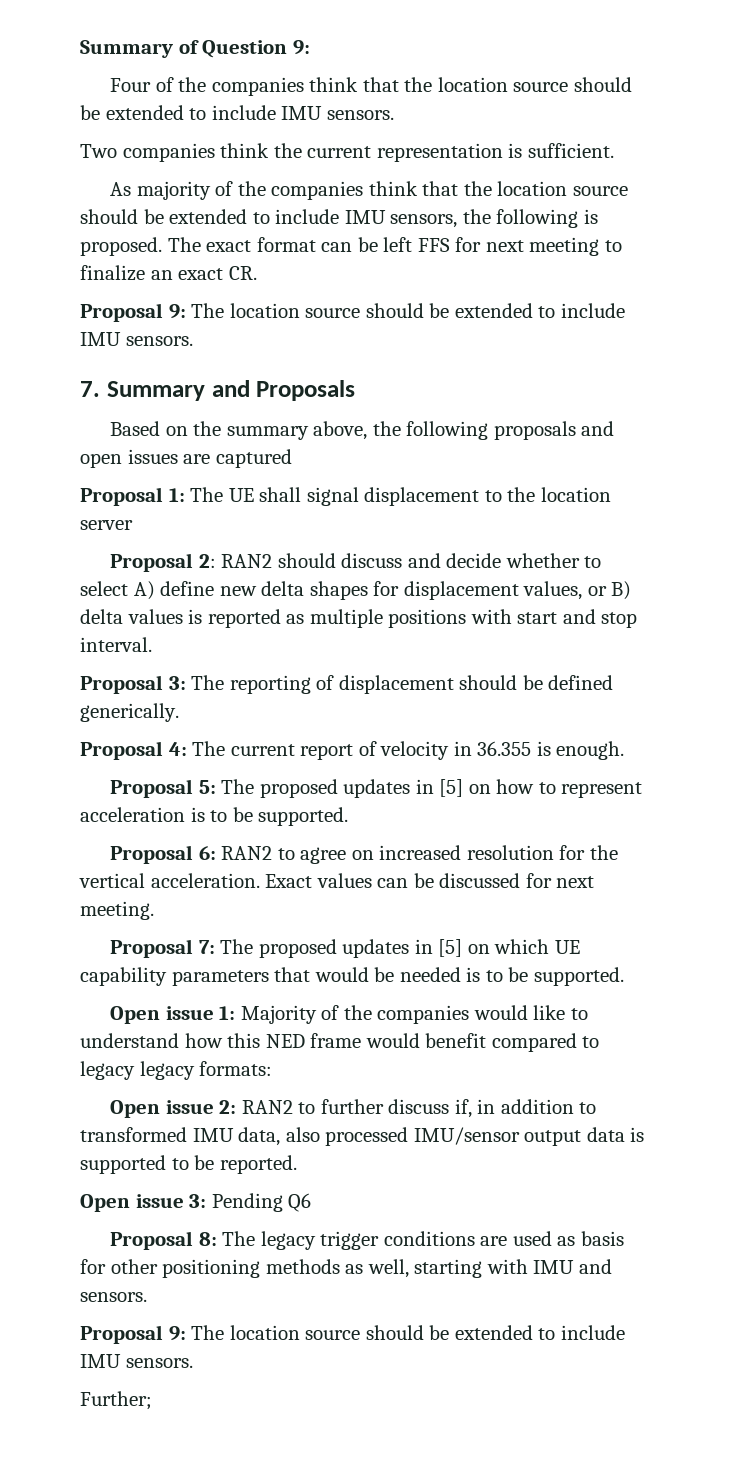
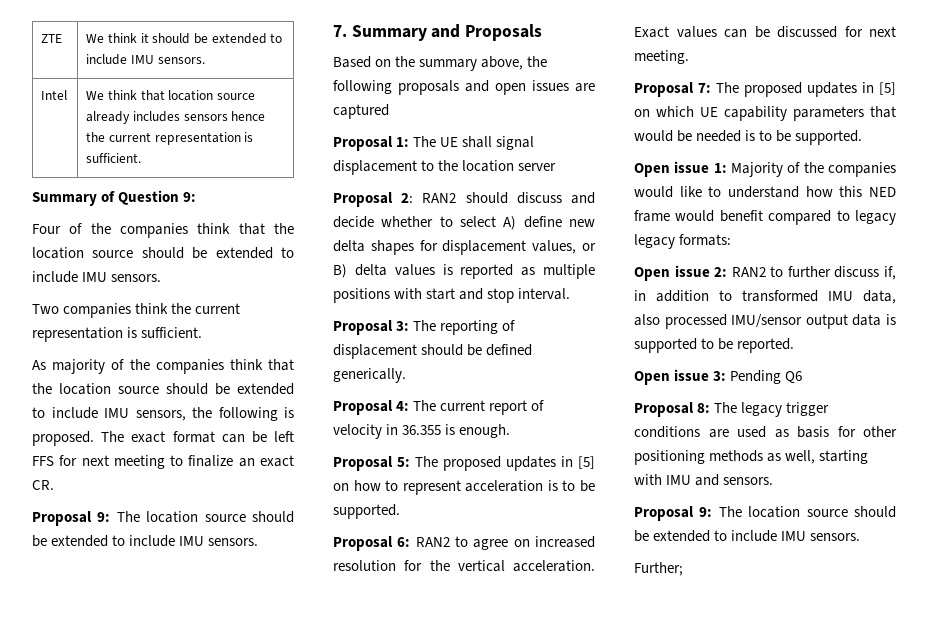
+ ZTE | We think it should be extended to include IMU sensors.
+ Intel | We think that location source already includes sensors hence the current representation is sufficient.

